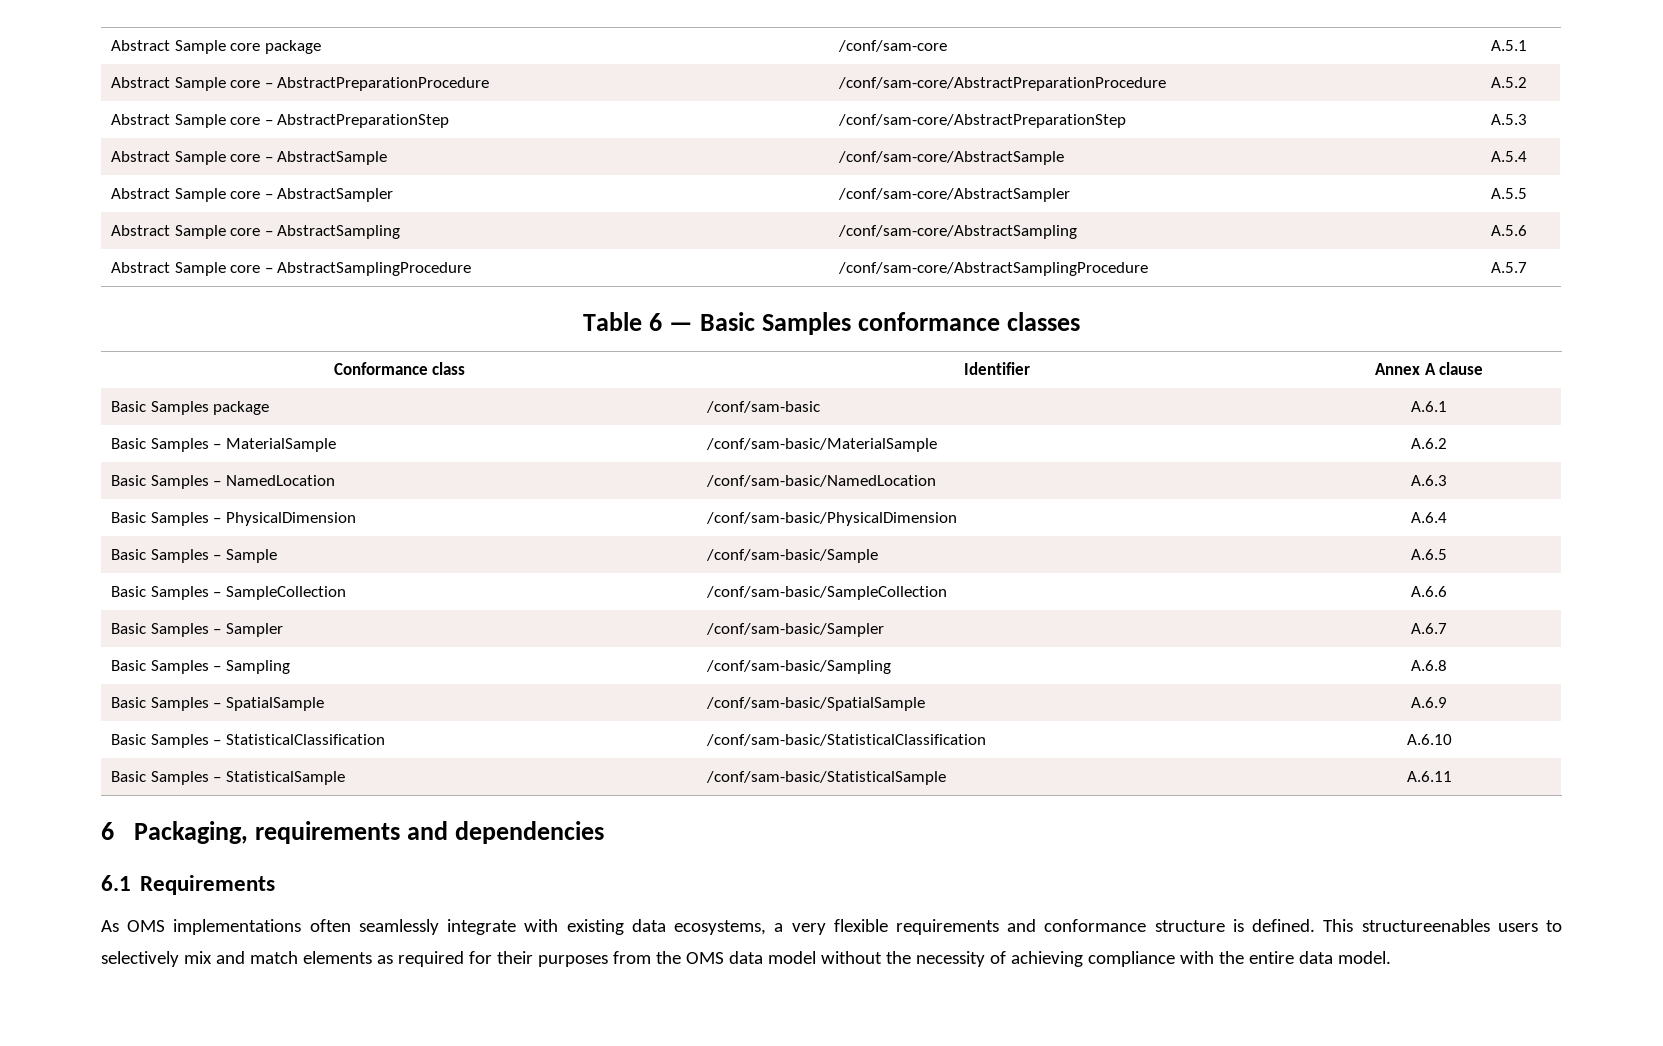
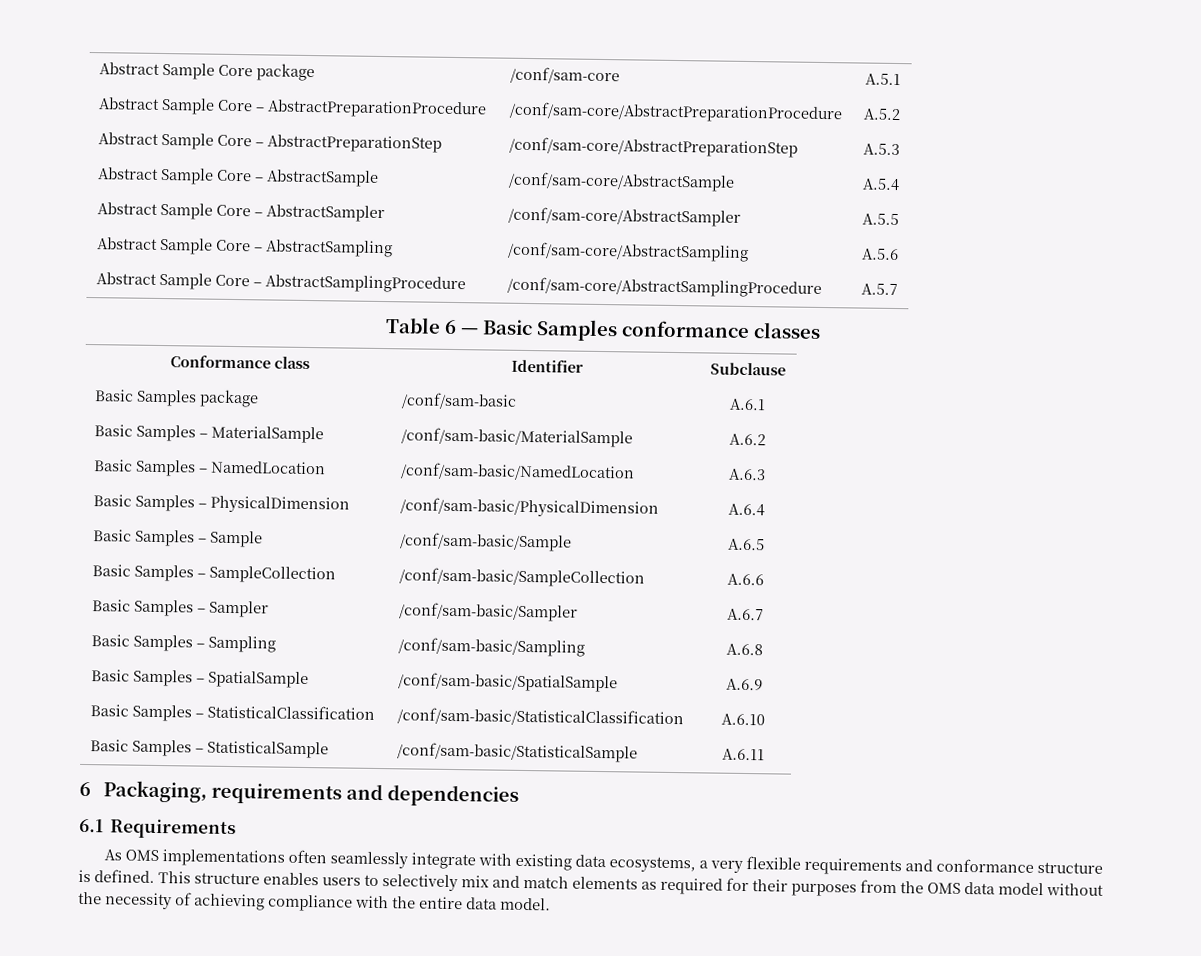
- Abstract Sample core package | /conf/sam-core | A.5.1
+ Abstract Sample Core package | /conf/sam-core | A.5.1
- Abstract Sample core – AbstractPreparationProcedure | /conf/sam-core/AbstractPreparationProcedure | A.5.2
+ Abstract Sample Core – AbstractPreparationProcedure | /conf/sam-core/AbstractPreparationProcedure | A.5.2
- Abstract Sample core – AbstractPreparationStep | /conf/sam-core/AbstractPreparationStep | A.5.3
+ Abstract Sample Core – AbstractPreparationStep | /conf/sam-core/AbstractPreparationStep | A.5.3
- Abstract Sample core – AbstractSample | /conf/sam-core/AbstractSample | A.5.4
+ Abstract Sample Core – AbstractSample | /conf/sam-core/AbstractSample | A.5.4
- Abstract Sample core – AbstractSampler | /conf/sam-core/AbstractSampler | A.5.5
+ Abstract Sample Core – AbstractSampler | /conf/sam-core/AbstractSampler | A.5.5
- Abstract Sample core – AbstractSampling | /conf/sam-core/AbstractSampling | A.5.6
+ Abstract Sample Core – AbstractSampling | /conf/sam-core/AbstractSampling | A.5.6
- Abstract Sample core – AbstractSamplingProcedure | /conf/sam-core/AbstractSamplingProcedure | A.5.7
+ Abstract Sample Core – AbstractSamplingProcedure | /conf/sam-core/AbstractSamplingProcedure | A.5.7
- Conformance class | Identifier | Annex A clause
+ Conformance class | Identifier | Subclause
- This structureenables users to selectively mix and match elements as required for their purposes from the OMS data model without the necessity of achieving compliance with the entire data model.
+ This structure enables users to selectively mix and match elements as required for their purposes from the OMS data model without the necessity of achieving compliance with the entire data model.

